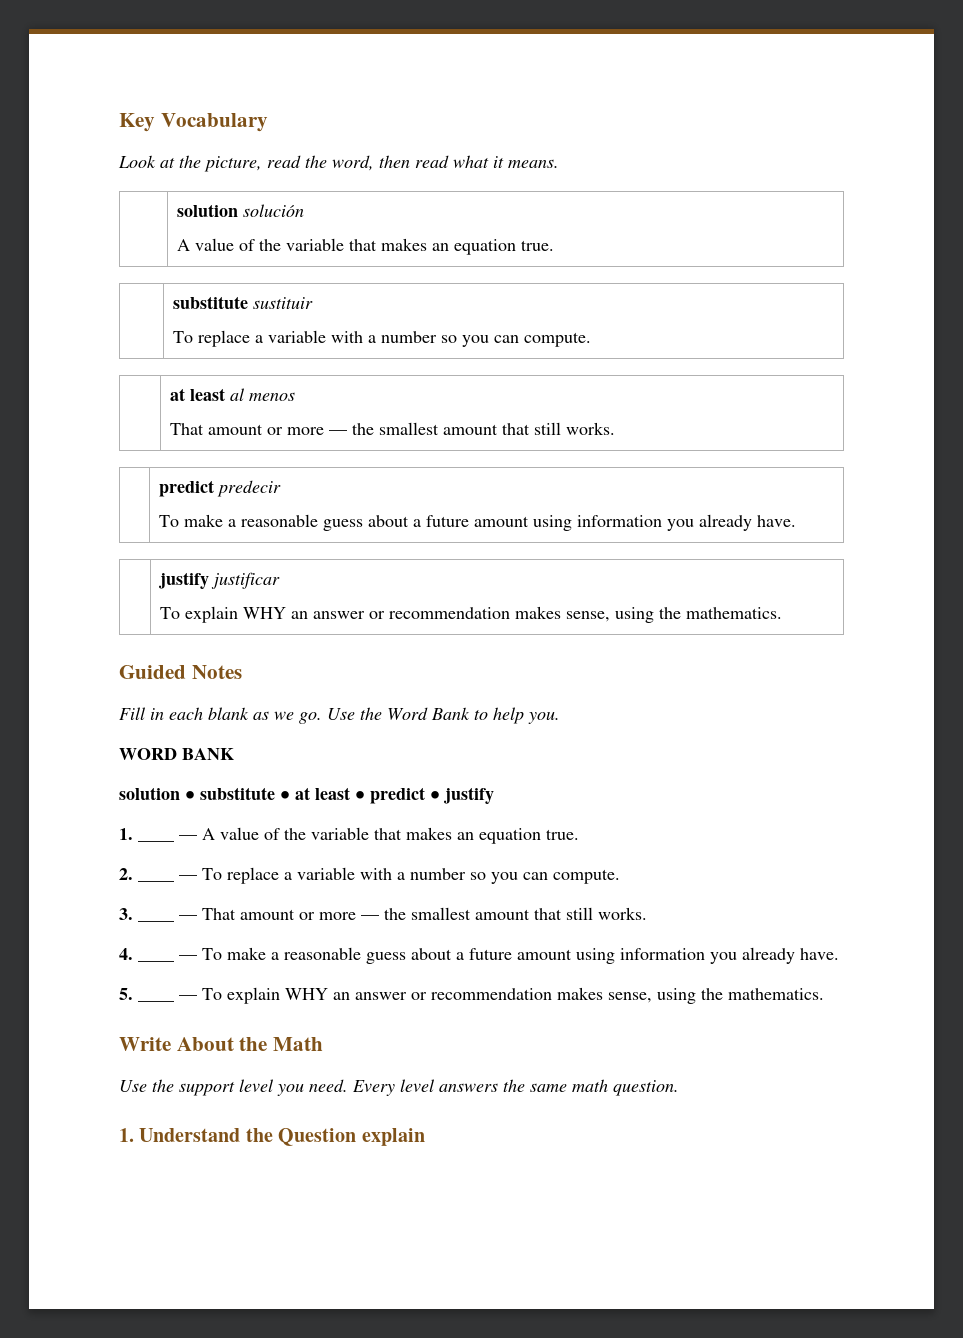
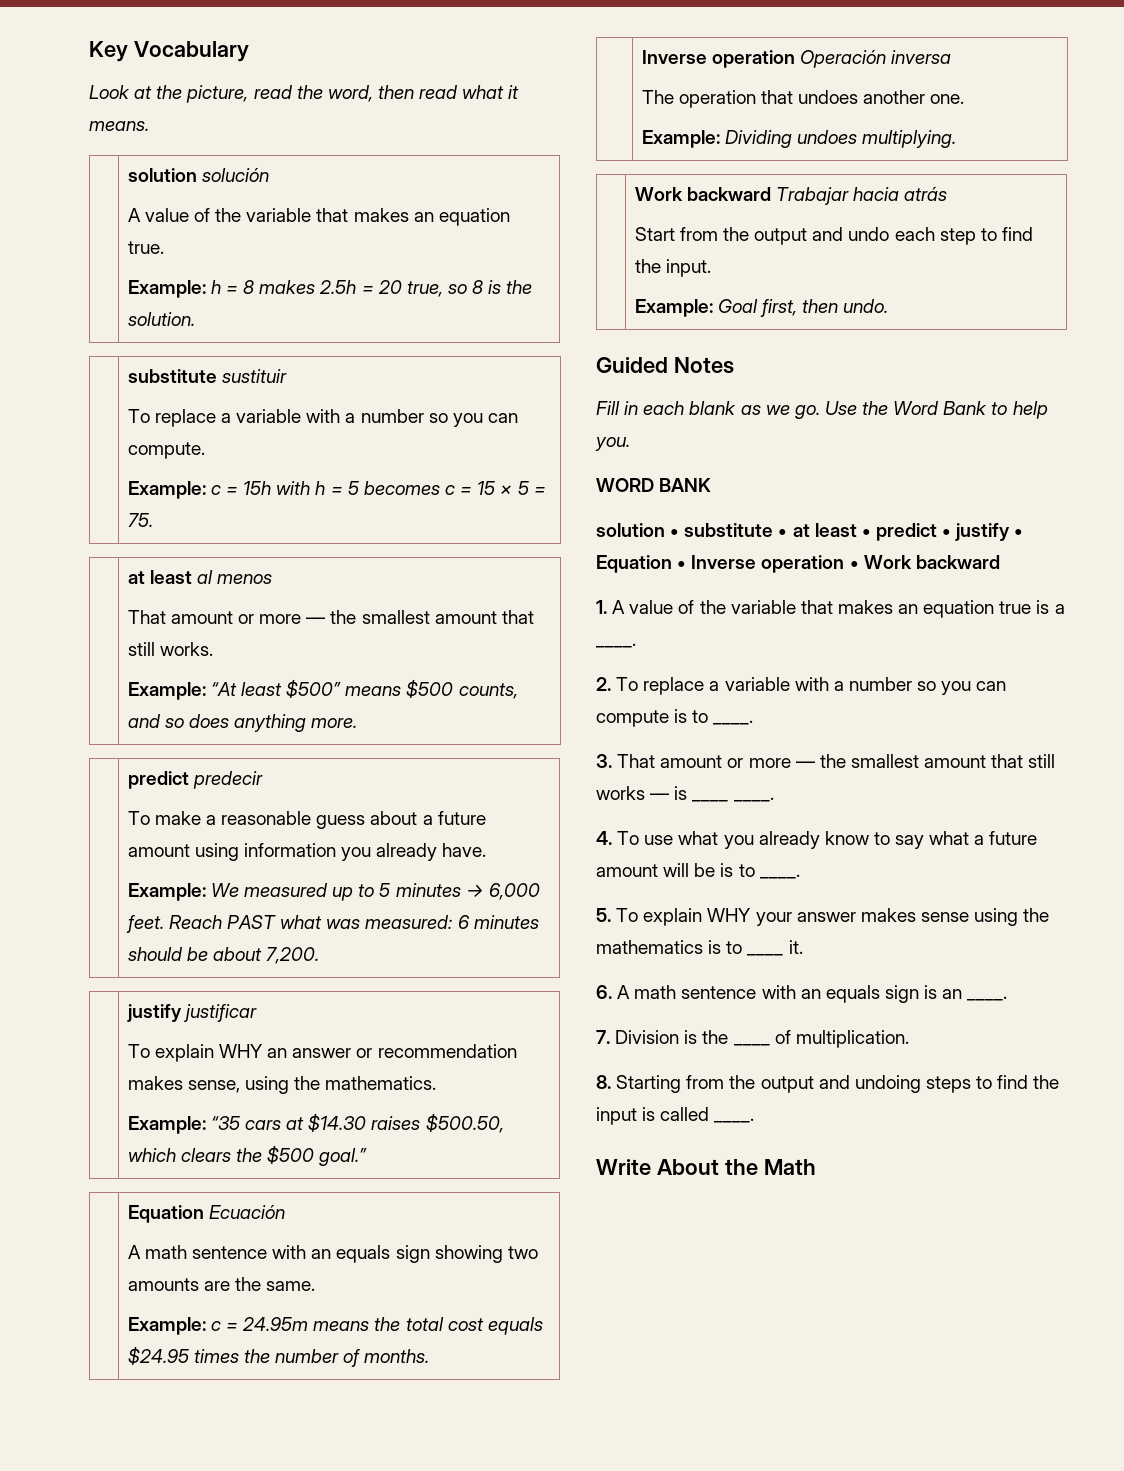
  | solution solución
  A value of the variable that makes an equation true.
+ Example: h = 8 makes 2.5h = 20 true, so 8 is the solution.
  | substitute sustituir
  To replace a variable with a number so you can compute.
+ Example: c = 15h with h = 5 becomes c = 15 × 5 = 75.
  | at least al menos
  That amount or more — the smallest amount that still works.
+ Example: “At least $500” means $500 counts, and so does anything more.
  | predict predecir
  To make a reasonable guess about a future amount using information you already have.
+ Example: We measured up to 5 minutes → 6,000 feet. Reach PAST what was measured: 6 minutes should be about 7,200.
  | justify justificar
  To explain WHY an answer or recommendation makes sense, using the mathematics.
+ Example: “35 cars at $14.30 raises $500.50, which clears the $500 goal.”
+ | Equation Ecuación
+ A math sentence with an equals sign showing two amounts are the same.
+ Example: c = 24.95m means the total cost equals $24.95 times the number of months.
+ | Inverse operation Operación inversa
+ The operation that undoes another one.
+ Example: Dividing undoes multiplying.
+ | Work backward Trabajar hacia atrás
+ Start from the output and undo each step to find the input.
+ Example: Goal first, then undo.
- solution • substitute • at least • predict • justify
- 1. ____ — A value of the variable that makes an equation true.
+ solution • substitute • at least • predict • justify • Equation • Inverse operation • Work backward
+ 1. A value of the variable that makes an equation true is a ____.
- 2. ____ — To replace a variable with a number so you can compute.
+ 2. To replace a variable with a number so you can compute is to ____.
- 3. ____ — That amount or more — the smallest amount that still works.
- 4. ____ — To make a reasonable guess about a future amount using information you already have.
+ 3. That amount or more — the smallest amount that still works — is ____ ____.
+ 4. To use what you already know to say what a future amount will be is to ____.
- 5. ____ — To explain WHY an answer or recommendation makes sense, using the mathematics.
+ 5. To explain WHY your answer makes sense using the mathematics is to ____ it.
+ 6. A math sentence with an equals sign is an ____.
+ 7. Division is the ____ of multiplication.
+ 8. Starting from the output and undoing steps to find the input is called ____.
  Write About the Math
- Use the support level you need. Every level answers the same math question.
- 1. Understand the Question explain

